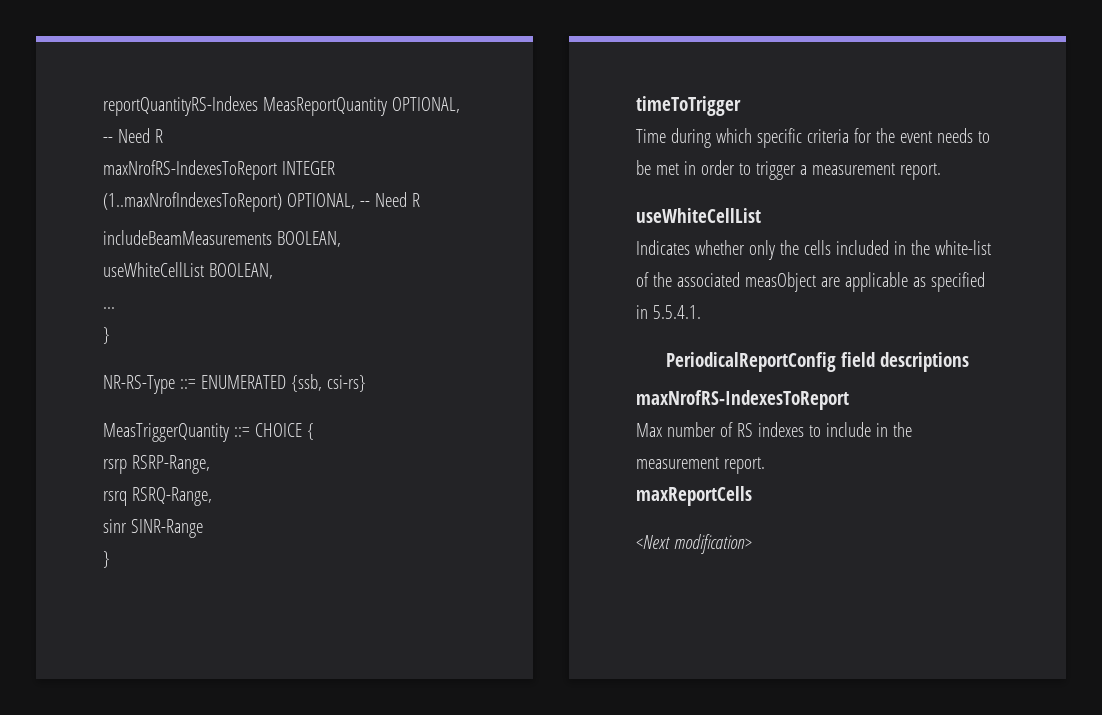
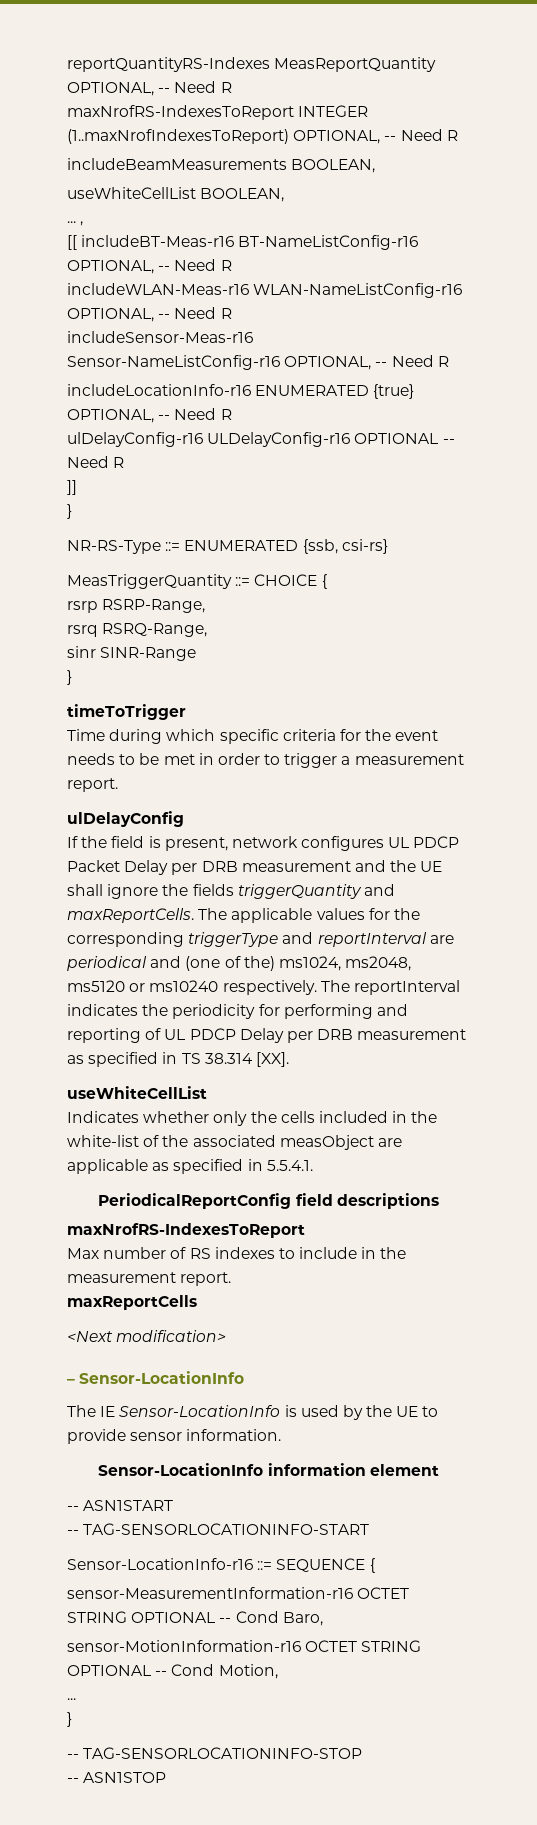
- ...
+ ... ,
+ [[ includeBT-Meas-r16 BT-NameListConfig-r16 OPTIONAL, -- Need R
+ includeWLAN-Meas-r16 WLAN-NameListConfig-r16 OPTIONAL, -- Need R
+ includeSensor-Meas-r16 Sensor-NameListConfig-r16 OPTIONAL, -- Need R
+ includeLocationInfo-r16 ENUMERATED {true} OPTIONAL, -- Need R
+ ulDelayConfig-r16 ULDelayConfig-r16 OPTIONAL -- Need R
+ ]]
+ ulDelayConfig
+ If the field is present, network configures UL PDCP Packet Delay per DRB measurement and the UE shall ignore the fields triggerQuantity and maxReportCells. The applicable values for the corresponding triggerType and reportInterval are periodical and (one of the) ms1024, ms2048, ms5120 or ms10240 respectively. The reportInterval indicates the periodicity for performing and reporting of UL PDCP Delay per DRB measurement as specified in TS 38.314 [XX].
+ – Sensor-LocationInfo
+ The IE Sensor-LocationInfo is used by the UE to provide sensor information.
+ Sensor-LocationInfo information element
+ -- ASN1START
+ -- TAG-SENSORLOCATIONINFO-START
+ Sensor-LocationInfo-r16 ::= SEQUENCE {
+ sensor-MeasurementInformation-r16 OCTET STRING OPTIONAL -- Cond Baro,
+ sensor-MotionInformation-r16 OCTET STRING OPTIONAL -- Cond Motion,
+ ...
+ }
+ -- TAG-SENSORLOCATIONINFO-STOP
+ -- ASN1STOP

